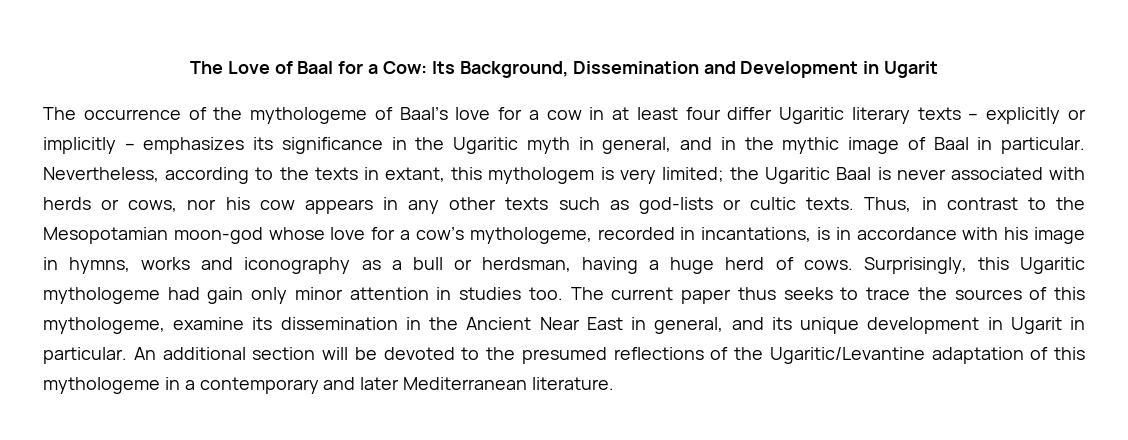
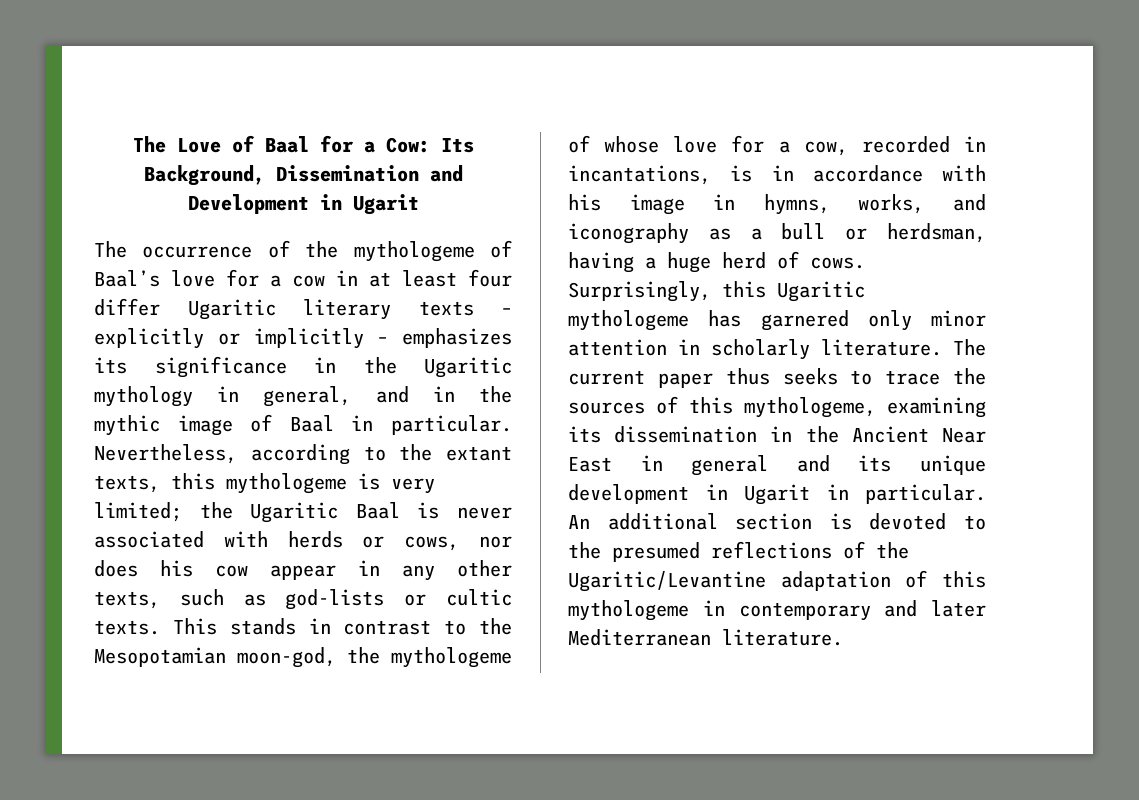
- The occurrence of the mythologeme of Baal’s love for a cow in at least four differ Ugaritic literary texts – explicitly or implicitly – emphasizes its significance in the Ugaritic myth in general, and in the mythic image of Baal in particular.
+ The occurrence of the mythologeme of Baal’s love for a cow in at least four differ Ugaritic literary texts – explicitly or implicitly – emphasizes its significance in the Ugaritic mythology in general, and in the mythic image of Baal in particular.
- Nevertheless, according to the texts in extant, this mythologem is very limited; the Ugaritic Baal is never associated with herds or cows, nor his cow appears in any other texts such as god-lists or cultic texts.
+ Nevertheless, according to the extant texts, this mythologeme is very limited; the Ugaritic Baal is never associated with herds or cows, nor does his cow appear in any other texts, such as god-lists or cultic texts.
- Thus, in contrast to the Mesopotamian moon-god whose love for a cow’s mythologeme, recorded in incantations, is in accordance with his image in hymns, works and iconography as a bull or herdsman, having a huge herd of cows.
+ This stands in contrast to the Mesopotamian moon-god, the mythologeme of whose love for a cow, recorded in incantations, is in accordance with his image in hymns, works, and iconography as a bull or herdsman, having a huge herd of cows.
- Surprisingly, this Ugaritic mythologeme had gain only minor attention in studies too.
+ Surprisingly, this Ugaritic mythologeme has garnered only minor attention in scholarly literature.
- The current paper thus seeks to trace the sources of this mythologeme, examine its dissemination in the Ancient Near East in general, and its unique development in Ugarit in particular.
+ The current paper thus seeks to trace the sources of this mythologeme, examining its dissemination in the Ancient Near East in general and its unique development in Ugarit in particular.
- An additional section will be devoted to the presumed reflections of the Ugaritic/Levantine adaptation of this mythologeme in a contemporary and later Mediterranean literature.
+ An additional section is devoted to the presumed reflections of the Ugaritic/Levantine adaptation of this mythologeme in contemporary and later Mediterranean literature.

